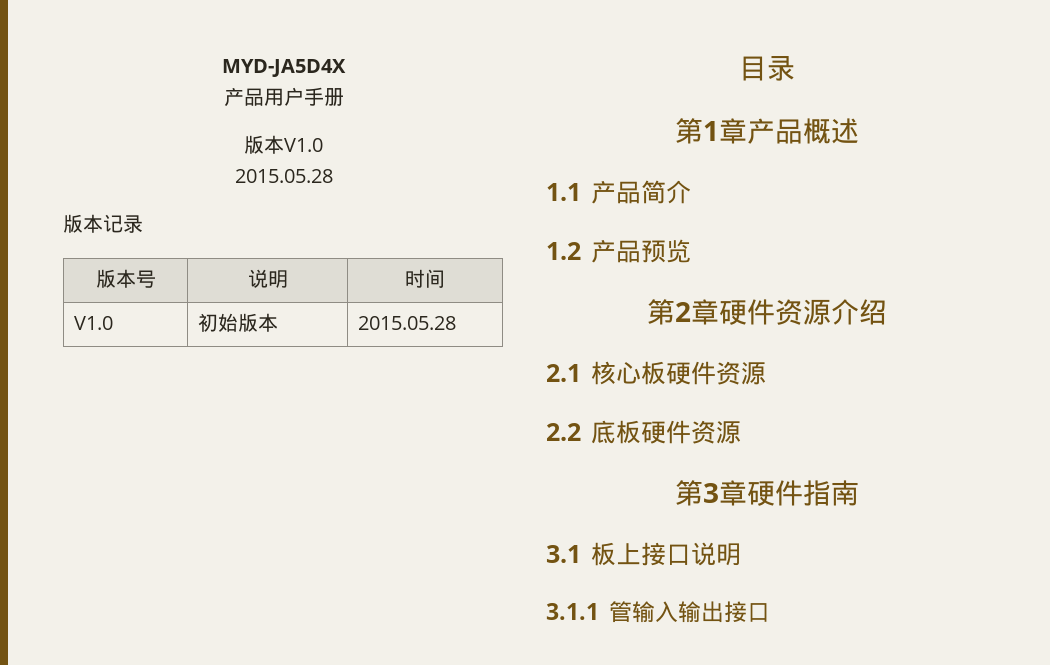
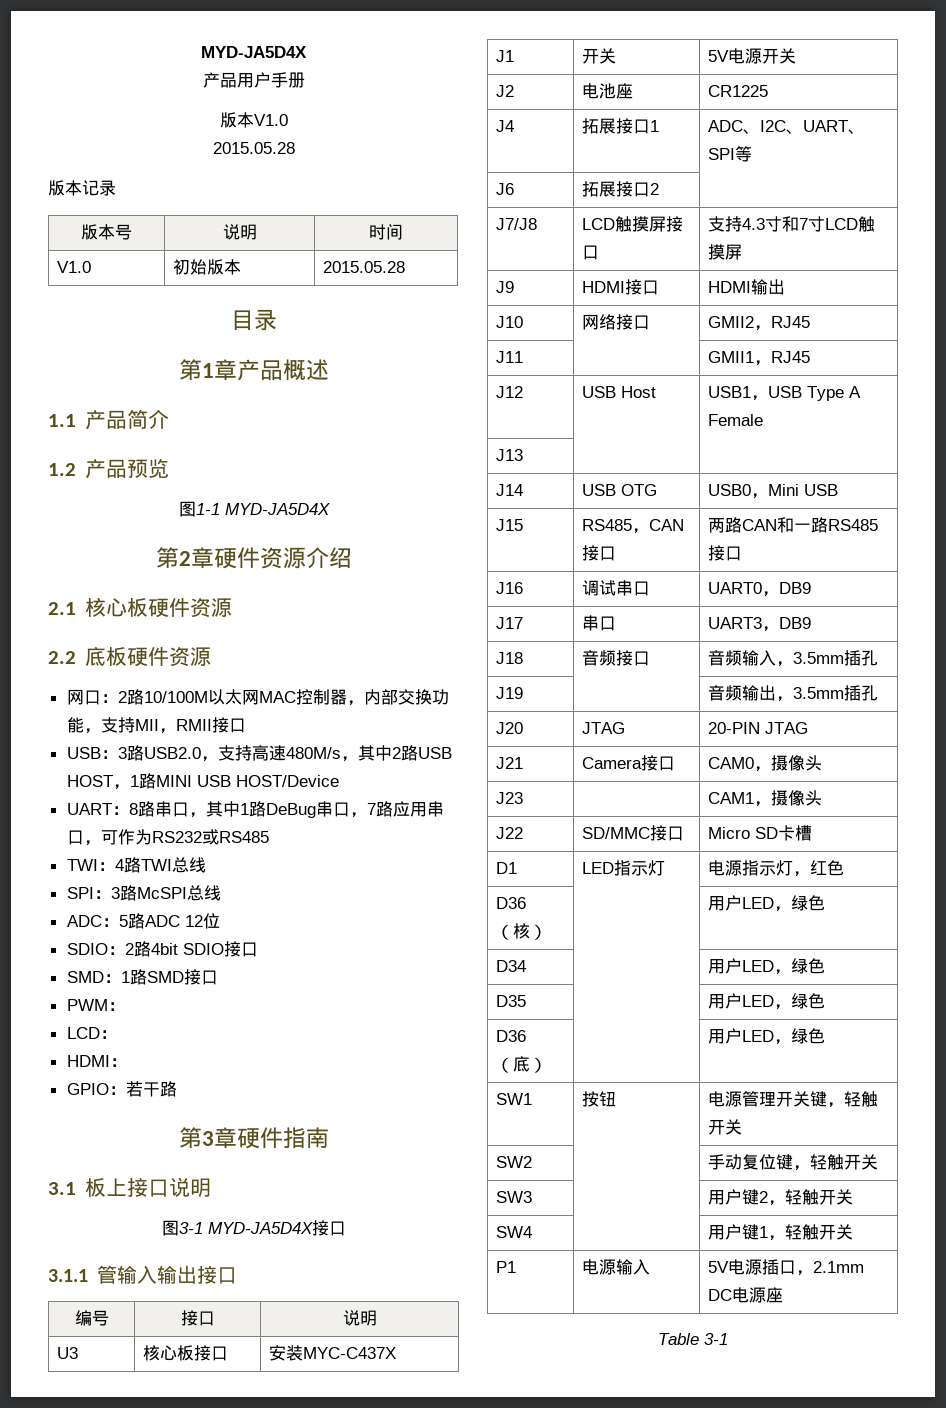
+ 图1-1 MYD-JA5D4X
+ 网口：2路10/100M以太网MAC控制器，内部交换功能，支持MII，RMII接口
+ USB：3路USB2.0，支持高速480M/s，其中2路USB HOST，1路MINI USB HOST/Device
+ UART：8路串口，其中1路DeBug串口，7路应用串口，可作为RS232或RS485
+ TWI：4路TWI总线
+ SPI：3路McSPI总线
+ ADC：5路ADC 12位
+ SDIO：2路4bit SDIO接口
+ SMD：1路SMD接口
+ PWM：
+ LCD：
+ HDMI：
+ GPIO：若干路
+ 图3-1 MYD-JA5D4X接口
+ 编号 | 接口 | 说明
+ U3 | 核心板接口 | 安装MYC-C437X
+ J1 | 开关 | 5V电源开关
+ J2 | 电池座 | CR1225
+ J4 | 拓展接口1 | ADC、I2C、UART、SPI等
+ J6 | 拓展接口2 |
+ J7/J8 | LCD触摸屏接口 | 支持4.3寸和7寸LCD触摸屏
+ J9 | HDMI接口 | HDMI输出
+ J10 | 网络接口 | GMII2，RJ45
+ J11 | | GMII1，RJ45
+ J12 | USB Host | USB1，USB Type A Female
+ J13 | |
+ J14 | USB OTG | USB0，Mini USB
+ J15 | RS485，CAN接口 | 两路CAN和一路RS485接口
+ J16 | 调试串口 | UART0，DB9
+ J17 | 串口 | UART3，DB9
+ J18 | 音频接口 | 音频输入，3.5mm插孔
+ J19 | | 音频输出，3.5mm插孔
+ J20 | JTAG | 20-PIN JTAG
+ J21 | Camera接口 | CAM0，摄像头
+ J23 | | CAM1，摄像头
+ J22 | SD/MMC接口 | Micro SD卡槽
+ D1 | LED指示灯 | 电源指示灯，红色
+ D36（核） | | 用户LED，绿色
+ D34 | | 用户LED，绿色
+ D35 | | 用户LED，绿色
+ D36（底） | | 用户LED，绿色
+ SW1 | 按钮 | 电源管理开关键，轻触开关
+ SW2 | | 手动复位键，轻触开关
+ SW3 | | 用户键2，轻触开关
+ SW4 | | 用户键1，轻触开关
+ P1 | 电源输入 | 5V电源插口，2.1mm DC电源座
+ Table 3-1

